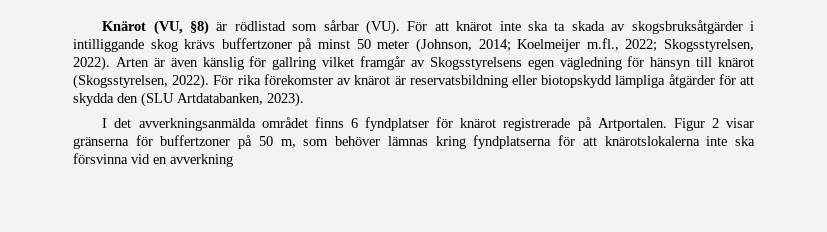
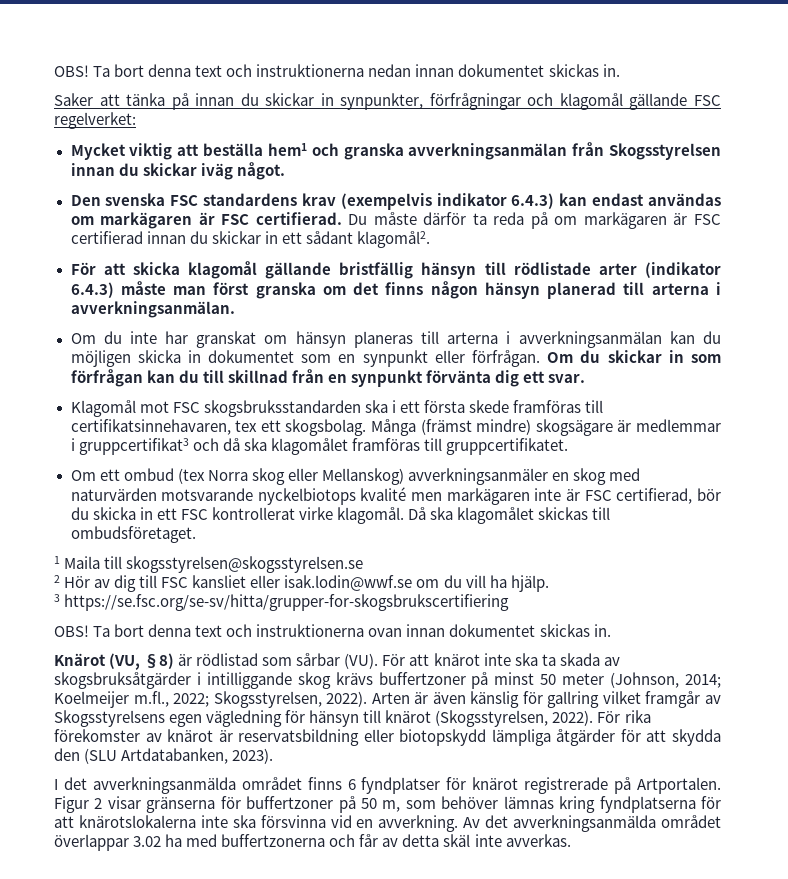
+ OBS! Ta bort denna text och instruktionerna nedan innan dokumentet skickas in.
+ Saker att tänka på innan du skickar in synpunkter, förfrågningar och klagomål gällande FSC regelverket:
+ Mycket viktig att beställa hem1 och granska avverkningsanmälan från Skogsstyrelsen innan du skickar iväg något.
+ Den svenska FSC standardens krav (exempelvis indikator 6.4.3) kan endast användas om markägaren är FSC certifierad. Du måste därför ta reda på om markägaren är FSC certifierad innan du skickar in ett sådant klagomål2.
+ För att skicka klagomål gällande bristfällig hänsyn till rödlistade arter (indikator 6.4.3) måste man först granska om det finns någon hänsyn planerad till arterna i avverkningsanmälan.
+ Om du inte har granskat om hänsyn planeras till arterna i avverkningsanmälan kan du möjligen skicka in dokumentet som en synpunkt eller förfrågan. Om du skickar in som förfrågan kan du till skillnad från en synpunkt förvänta dig ett svar.
+ Klagomål mot FSC skogsbruksstandarden ska i ett första skede framföras till certifikatsinnehavaren, tex ett skogsbolag. Många (främst mindre) skogsägare är medlemmar i gruppcertifikat3 och då ska klagomålet framföras till gruppcertifikatet.
+ Om ett ombud (tex Norra skog eller Mellanskog) avverkningsanmäler en skog med naturvärden motsvarande nyckelbiotops kvalité men markägaren inte är FSC certifierad, bör du skicka in ett FSC kontrollerat virke klagomål. Då ska klagomålet skickas till ombudsföretaget.
+ 1 Maila till skogsstyrelsen@skogsstyrelsen.se
+ 2 Hör av dig till FSC kansliet eller isak.lodin@wwf.se om du vill ha hjälp.
+ 3 https://se.fsc.org/se-sv/hitta/grupper-for-skogsbrukscertifiering
+ OBS! Ta bort denna text och instruktionerna ovan innan dokumentet skickas in.
- Figur 2 visar gränserna för buffertzoner på 50 m, som behöver lämnas kring fyndplatserna för att knärotslokalerna inte ska försvinna vid en avverkning
+ Figur 2 visar gränserna för buffertzoner på 50 m, som behöver lämnas kring fyndplatserna för att knärotslokalerna inte ska försvinna vid en avverkning. Av det avverkningsanmälda området överlappar 3.02 ha med buffertzonerna och får av detta skäl inte avverkas.

